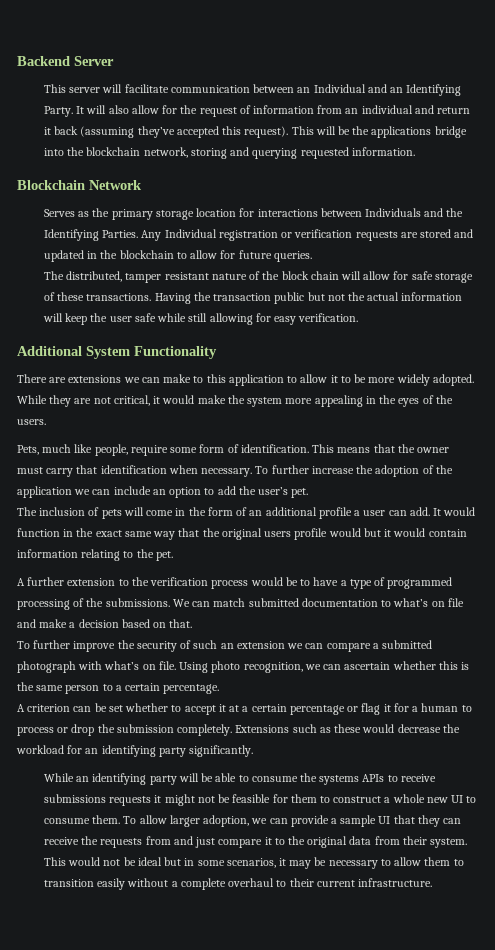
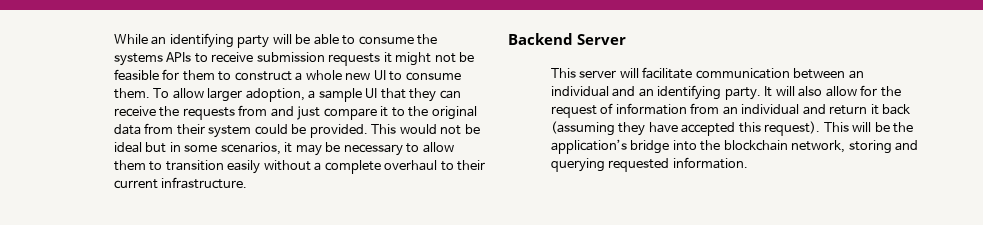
- Backend Server
- This server will facilitate communication between an Individual and an Identifying Party. It will also allow for the request of information from an individual and return it back (assuming they’ve accepted this request). This will be the applications bridge into the blockchain network, storing and querying requested information.
- Blockchain Network
- Serves as the primary storage location for interactions between Individuals and the Identifying Parties. Any Individual registration or verification requests are stored and updated in the blockchain to allow for future queries.
- The distributed, tamper resistant nature of the block chain will allow for safe storage of these transactions. Having the transaction public but not the actual information will keep the user safe while still allowing for easy verification.
- Additional System Functionality
- There are extensions we can make to this application to allow it to be more widely adopted. While they are not critical, it would make the system more appealing in the eyes of the users.
- Pets, much like people, require some form of identification. This means that the owner must carry that identification when necessary. To further increase the adoption of the application we can include an option to add the user’s pet.
- The inclusion of pets will come in the form of an additional profile a user can add. It would function in the exact same way that the original users profile would but it would contain information relating to the pet.
- A further extension to the verification process would be to have a type of programmed processing of the submissions. We can match submitted documentation to what’s on file and make a decision based on that.
- To further improve the security of such an extension we can compare a submitted photograph with what’s on file. Using photo recognition, we can ascertain whether this is the same person to a certain percentage.
- A criterion can be set whether to accept it at a certain percentage or flag it for a human to process or drop the submission completely. Extensions such as these would decrease the workload for an identifying party significantly.
- While an identifying party will be able to consume the systems APIs to receive submissions requests it might not be feasible for them to construct a whole new UI to consume them.
+ While an identifying party will be able to consume the systems APIs to receive submission requests it might not be feasible for them to construct a whole new UI to consume them.
- To allow larger adoption, we can provide a sample UI that they can receive the requests from and just compare it to the original data from their system.
+ To allow larger adoption, a sample UI that they can receive the requests from and just compare it to the original data from their system could be provided.
+ Backend Server
+ This server will facilitate communication between an individual and an identifying party. It will also allow for the request of information from an individual and return it back (assuming they have accepted this request). This will be the application’s bridge into the blockchain network, storing and querying requested information.

